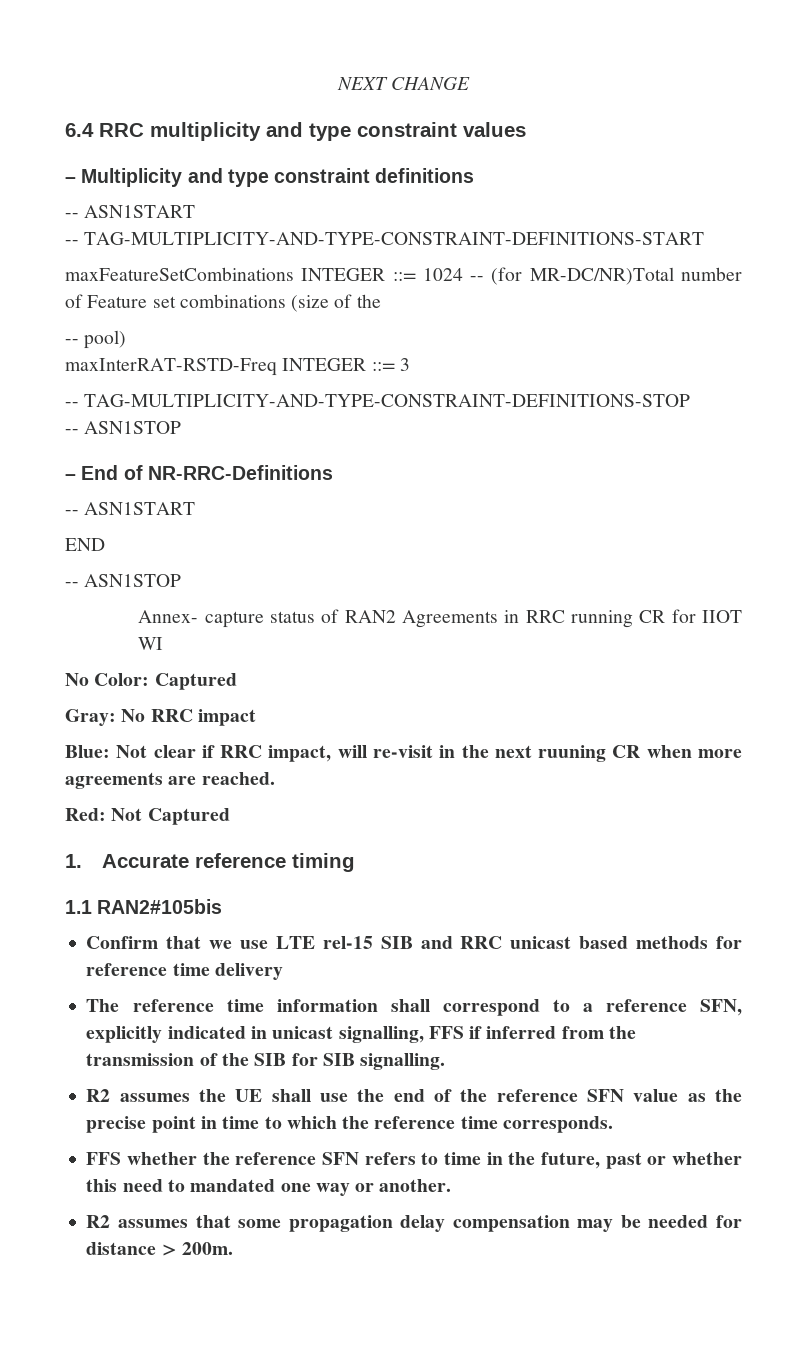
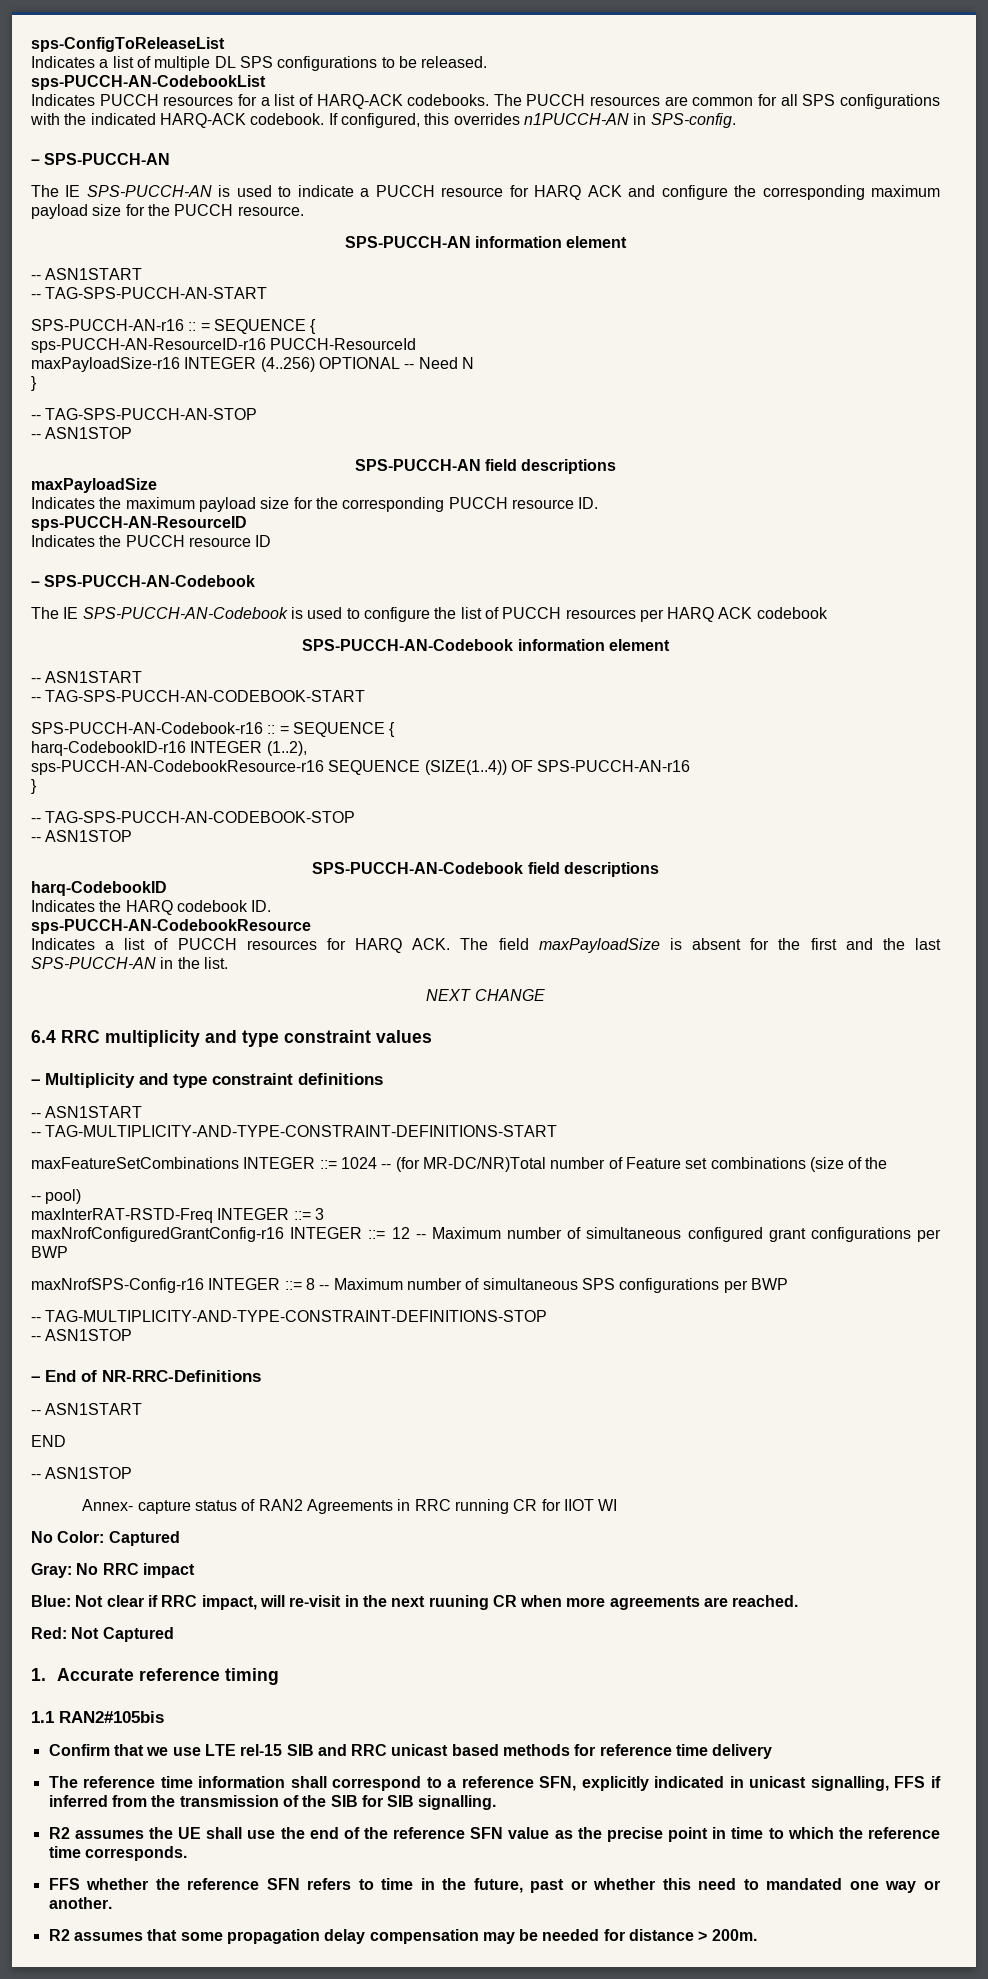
+ sps-ConfigToReleaseList
+ Indicates a list of multiple DL SPS configurations to be released.
+ sps-PUCCH-AN-CodebookList
+ Indicates PUCCH resources for a list of HARQ-ACK codebooks. The PUCCH resources are common for all SPS configurations with the indicated HARQ-ACK codebook. If configured, this overrides n1PUCCH-AN in SPS-config.
+ – SPS-PUCCH-AN
+ The IE SPS-PUCCH-AN is used to indicate a PUCCH resource for HARQ ACK and configure the corresponding maximum payload size for the PUCCH resource.
+ SPS-PUCCH-AN information element
+ -- ASN1START
+ -- TAG-SPS-PUCCH-AN-START
+ SPS-PUCCH-AN-r16 :: = SEQUENCE {
+ sps-PUCCH-AN-ResourceID-r16 PUCCH-ResourceId
+ maxPayloadSize-r16 INTEGER (4..256) OPTIONAL -- Need N
+ }
+ -- TAG-SPS-PUCCH-AN-STOP
+ -- ASN1STOP
+ SPS-PUCCH-AN field descriptions
+ maxPayloadSize
+ Indicates the maximum payload size for the corresponding PUCCH resource ID.
+ sps-PUCCH-AN-ResourceID
+ Indicates the PUCCH resource ID
+ – SPS-PUCCH-AN-Codebook
+ The IE SPS-PUCCH-AN-Codebook is used to configure the list of PUCCH resources per HARQ ACK codebook
+ SPS-PUCCH-AN-Codebook information element
+ -- ASN1START
+ -- TAG-SPS-PUCCH-AN-CODEBOOK-START
+ SPS-PUCCH-AN-Codebook-r16 :: = SEQUENCE {
+ harq-CodebookID-r16 INTEGER (1..2),
+ sps-PUCCH-AN-CodebookResource-r16 SEQUENCE (SIZE(1..4)) OF SPS-PUCCH-AN-r16
+ }
+ -- TAG-SPS-PUCCH-AN-CODEBOOK-STOP
+ -- ASN1STOP
+ SPS-PUCCH-AN-Codebook field descriptions
+ harq-CodebookID
+ Indicates the HARQ codebook ID.
+ sps-PUCCH-AN-CodebookResource
+ Indicates a list of PUCCH resources for HARQ ACK. The field maxPayloadSize is absent for the first and the last SPS-PUCCH-AN in the list.
+ maxNrofConfiguredGrantConfig-r16 INTEGER ::= 12 -- Maximum number of simultaneous configured grant configurations per BWP
+ maxNrofSPS-Config-r16 INTEGER ::= 8 -- Maximum number of simultaneous SPS configurations per BWP

